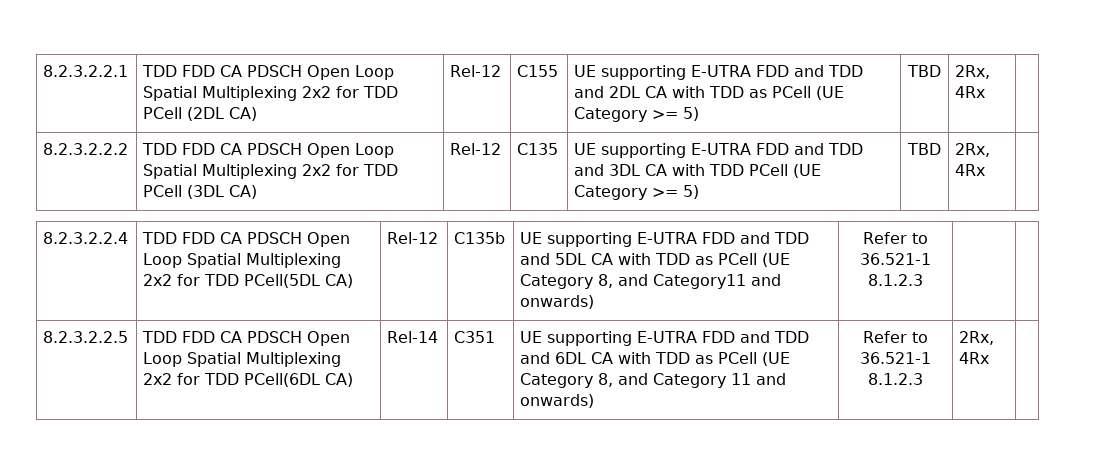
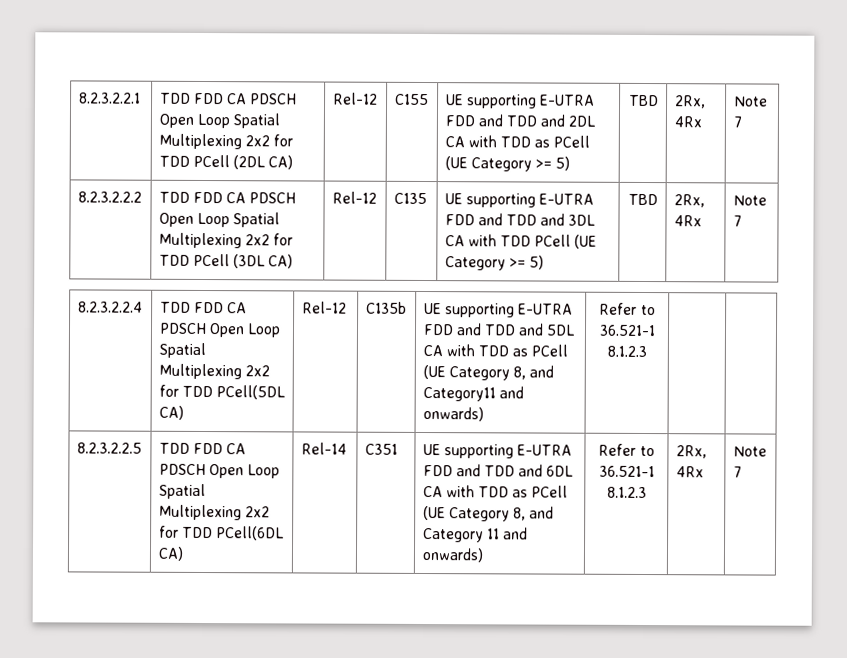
- 8.2.3.2.2.1 | TDD FDD CA PDSCH Open Loop Spatial Multiplexing 2x2 for TDD PCell (2DL CA) | Rel-12 | C155 | UE supporting E-UTRA FDD and TDD and 2DL CA with TDD as PCell (UE Category >= 5) | TBD | 2Rx, 4Rx |
+ 8.2.3.2.2.1 | TDD FDD CA PDSCH Open Loop Spatial Multiplexing 2x2 for TDD PCell (2DL CA) | Rel-12 | C155 | UE supporting E-UTRA FDD and TDD and 2DL CA with TDD as PCell (UE Category >= 5) | TBD | 2Rx, 4Rx | Note 7
- 8.2.3.2.2.2 | TDD FDD CA PDSCH Open Loop Spatial Multiplexing 2x2 for TDD PCell (3DL CA) | Rel-12 | C135 | UE supporting E-UTRA FDD and TDD and 3DL CA with TDD PCell (UE Category >= 5) | TBD | 2Rx, 4Rx |
+ 8.2.3.2.2.2 | TDD FDD CA PDSCH Open Loop Spatial Multiplexing 2x2 for TDD PCell (3DL CA) | Rel-12 | C135 | UE supporting E-UTRA FDD and TDD and 3DL CA with TDD PCell (UE Category >= 5) | TBD | 2Rx, 4Rx | Note 7
- Refer to 36.521-1 8.1.2.3 | 2Rx, 4Rx
+ Refer to 36.521-1 8.1.2.3 | 2Rx, 4Rx | Note 7

